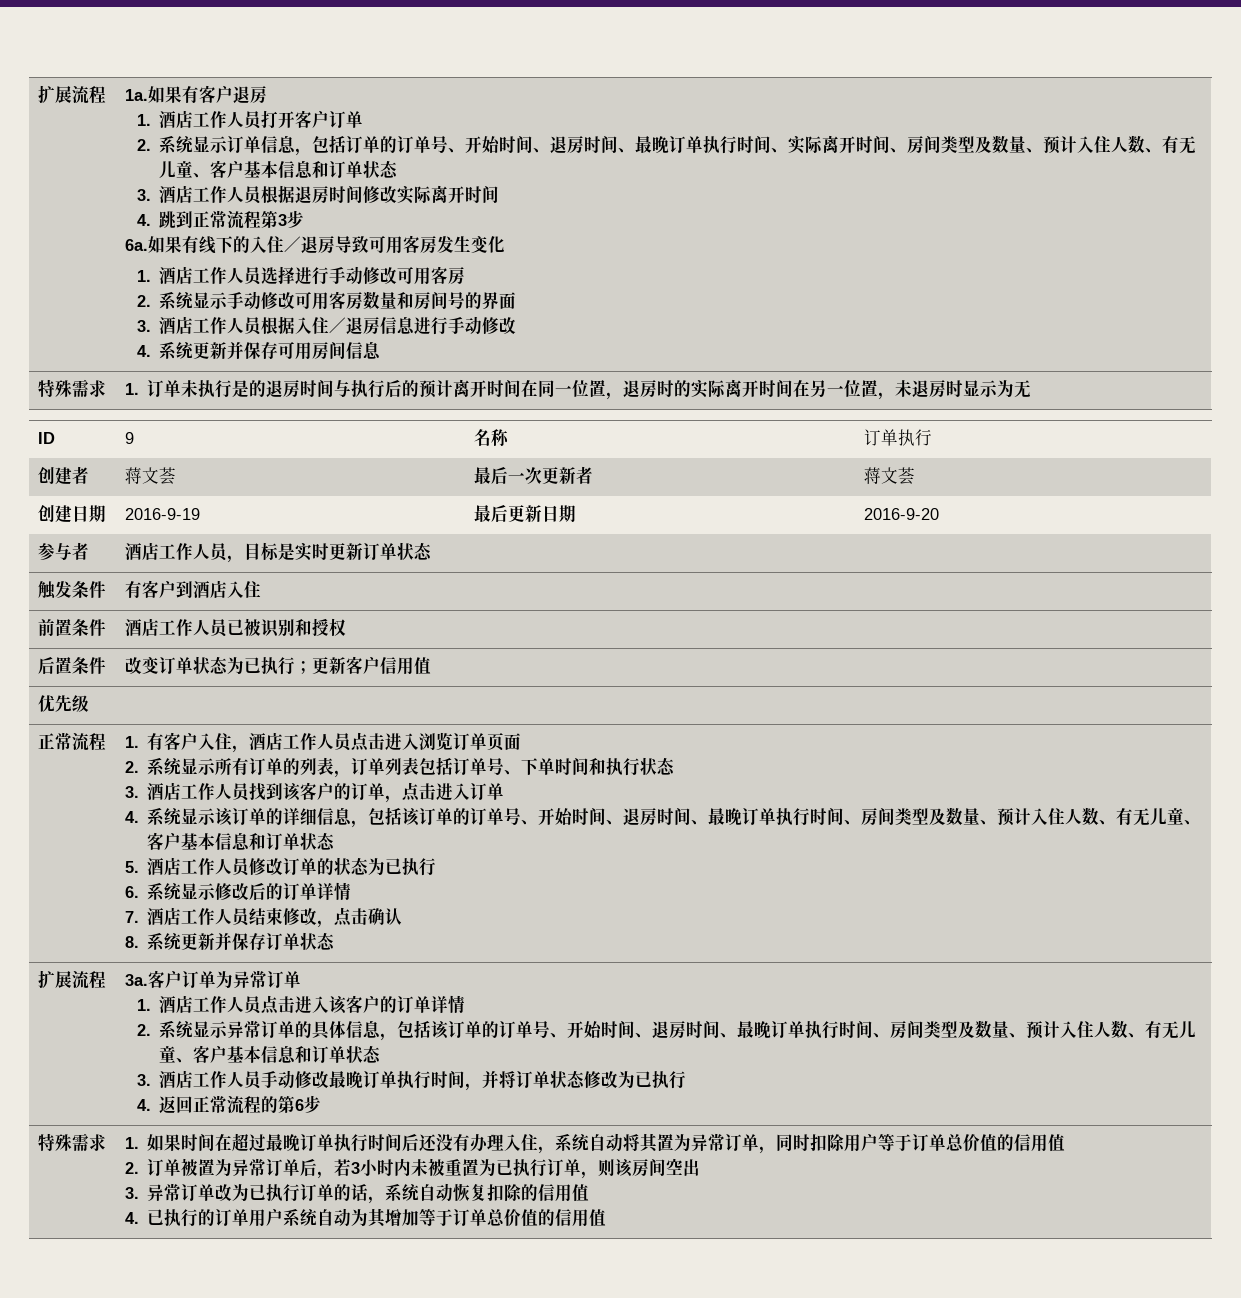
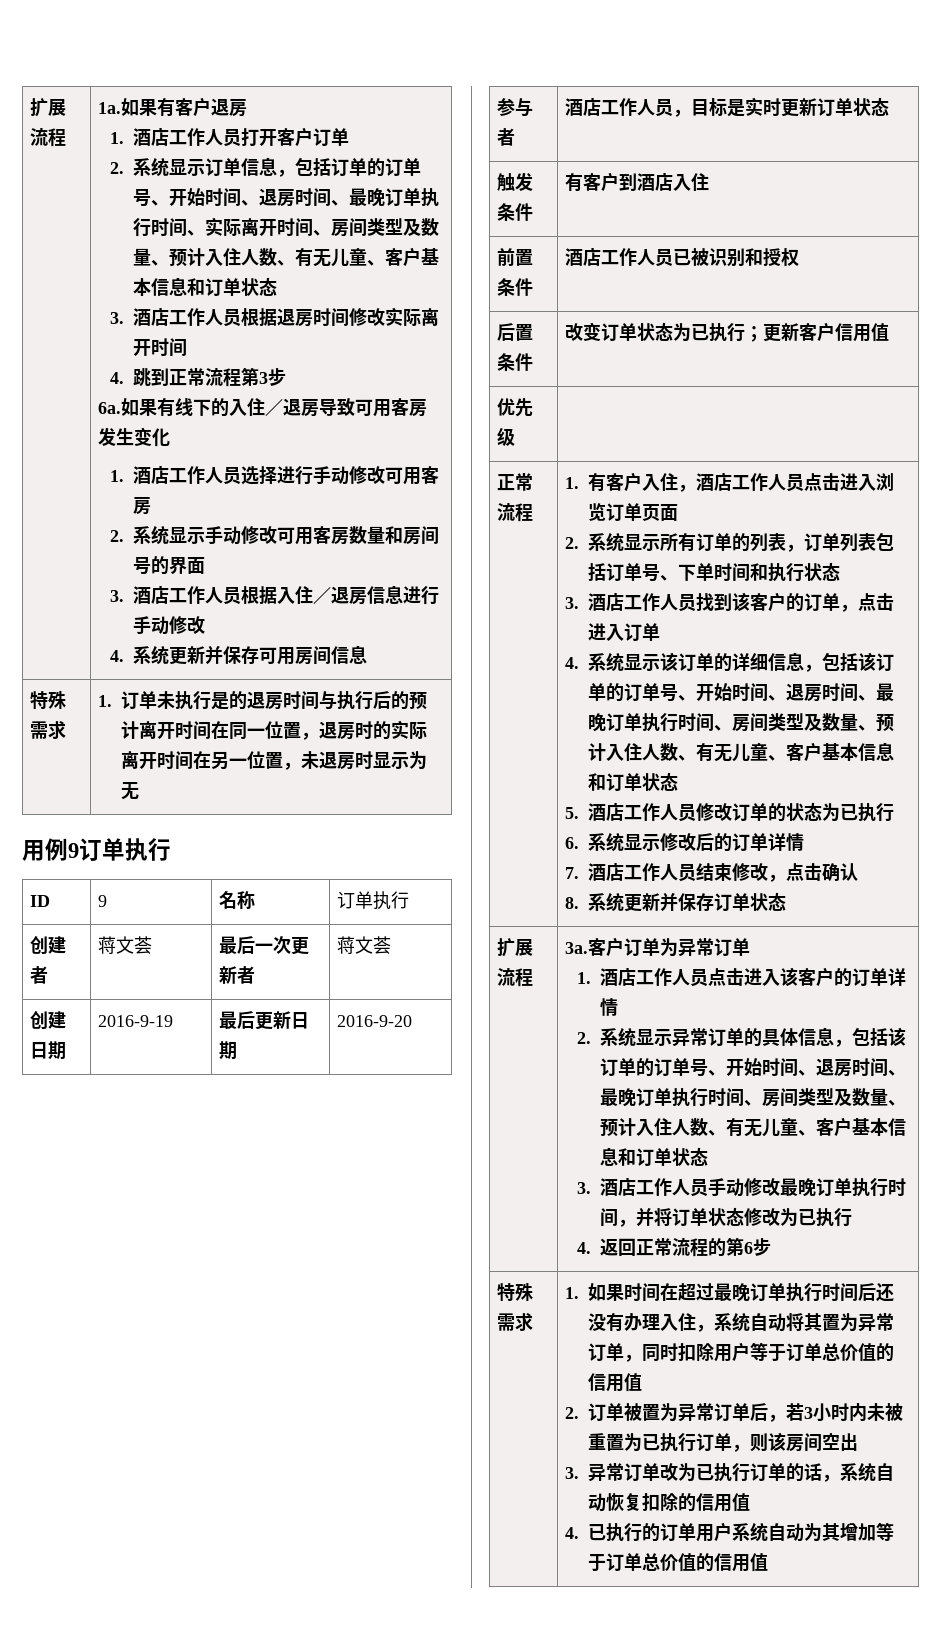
+ 用例9订单执行

